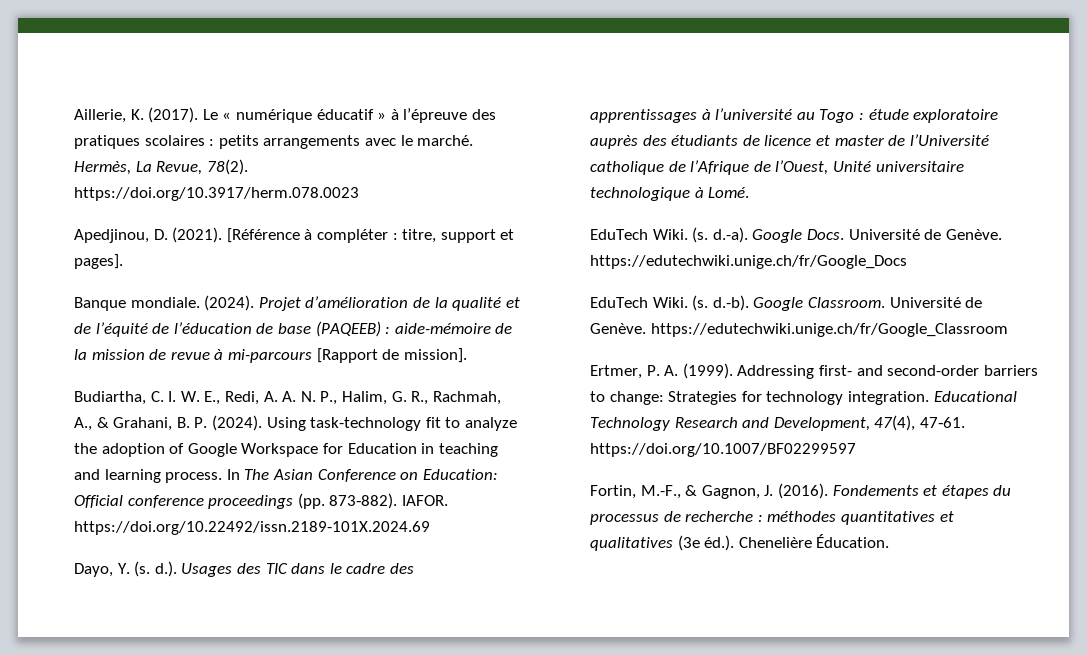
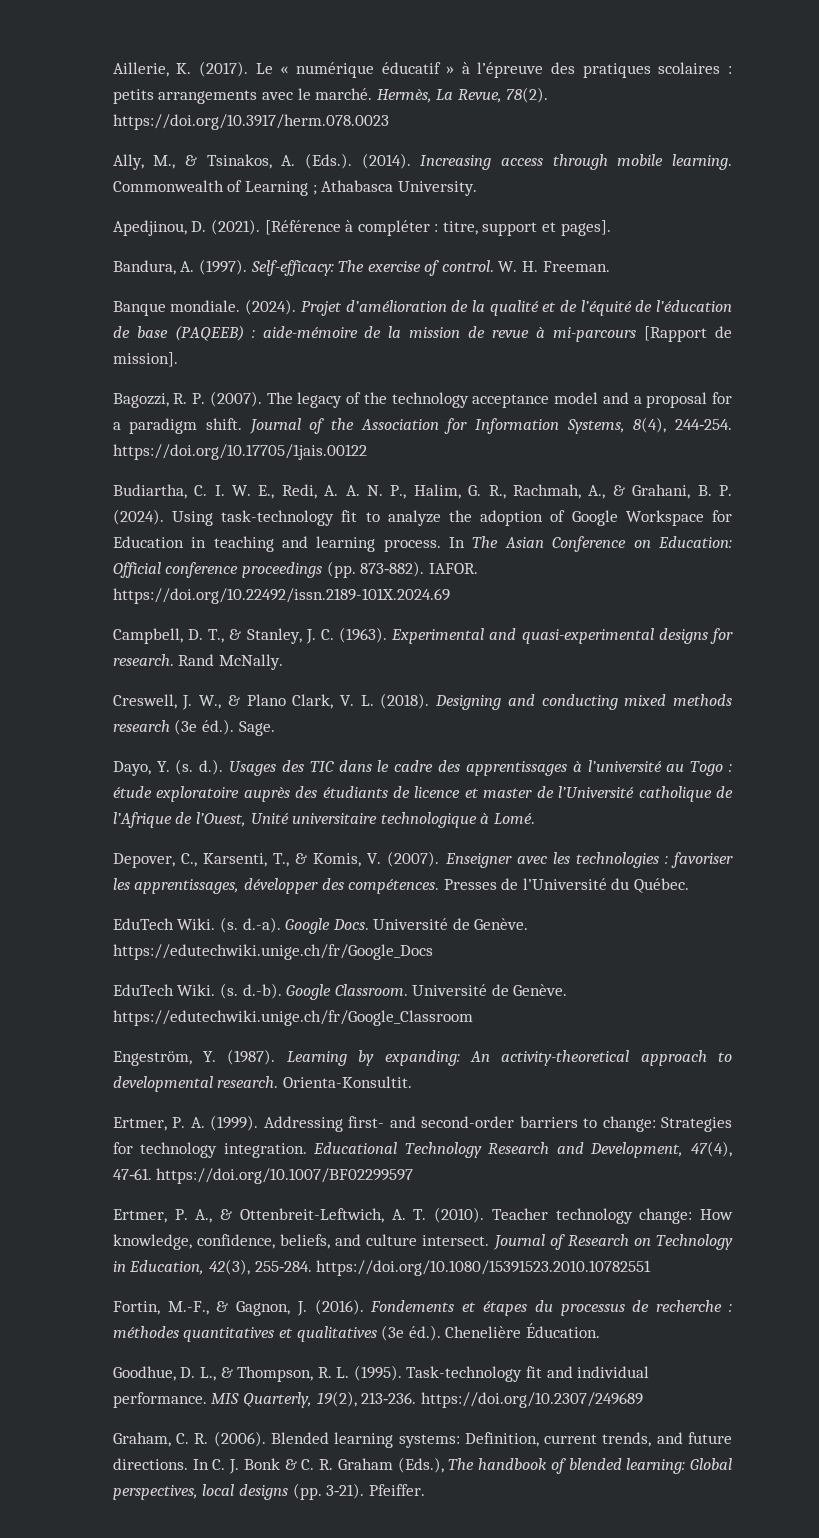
+ Ally, M., & Tsinakos, A. (Eds.). (2014). Increasing access through mobile learning. Commonwealth of Learning ; Athabasca University.
+ Bandura, A. (1997). Self-efficacy: The exercise of control. W. H. Freeman.
+ Bagozzi, R. P. (2007). The legacy of the technology acceptance model and a proposal for a paradigm shift. Journal of the Association for Information Systems, 8(4), 244‑254. https://doi.org/10.17705/1jais.00122
+ Campbell, D. T., & Stanley, J. C. (1963). Experimental and quasi-experimental designs for research. Rand McNally.
+ Creswell, J. W., & Plano Clark, V. L. (2018). Designing and conducting mixed methods research (3e éd.). Sage.
+ Depover, C., Karsenti, T., & Komis, V. (2007). Enseigner avec les technologies : favoriser les apprentissages, développer des compétences. Presses de l’Université du Québec.
+ Engeström, Y. (1987). Learning by expanding: An activity-theoretical approach to developmental research. Orienta-Konsultit.
+ Ertmer, P. A., & Ottenbreit-Leftwich, A. T. (2010). Teacher technology change: How knowledge, confidence, beliefs, and culture intersect. Journal of Research on Technology in Education, 42(3), 255‑284. https://doi.org/10.1080/15391523.2010.10782551
+ Goodhue, D. L., & Thompson, R. L. (1995). Task-technology fit and individual performance. MIS Quarterly, 19(2), 213‑236. https://doi.org/10.2307/249689
+ Graham, C. R. (2006). Blended learning systems: Definition, current trends, and future directions. In C. J. Bonk & C. R. Graham (Eds.), The handbook of blended learning: Global perspectives, local designs (pp. 3‑21). Pfeiffer.

